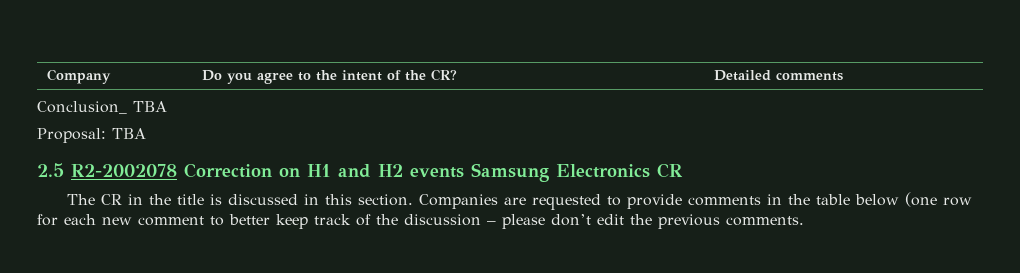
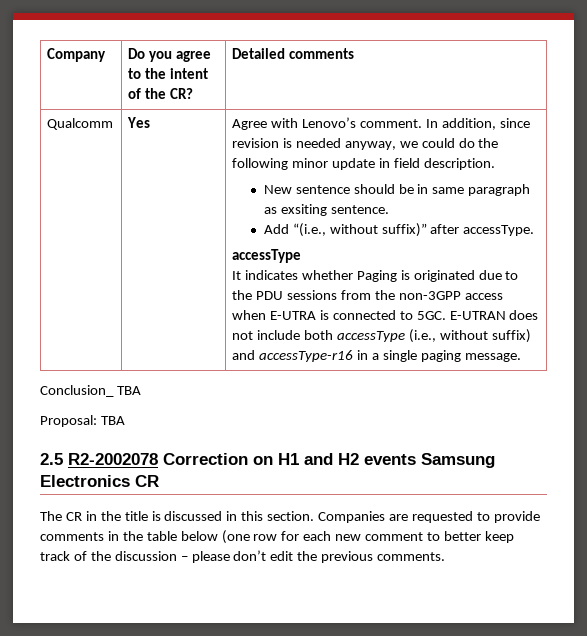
+ Qualcomm | Yes | Agree with Lenovo’s comment. In addition, since revision is needed anyway, we could do the following minor update in field description.
+ New sentence should be in same paragraph as exsiting sentence.
+ Add “(i.e., without suffix)” after accessType.
+ accessType
+ It indicates whether Paging is originated due to the PDU sessions from the non-3GPP access when E-UTRA is connected to 5GC. E-UTRAN does not include both accessType (i.e., without suffix) and accessType-r16 in a single paging message.

